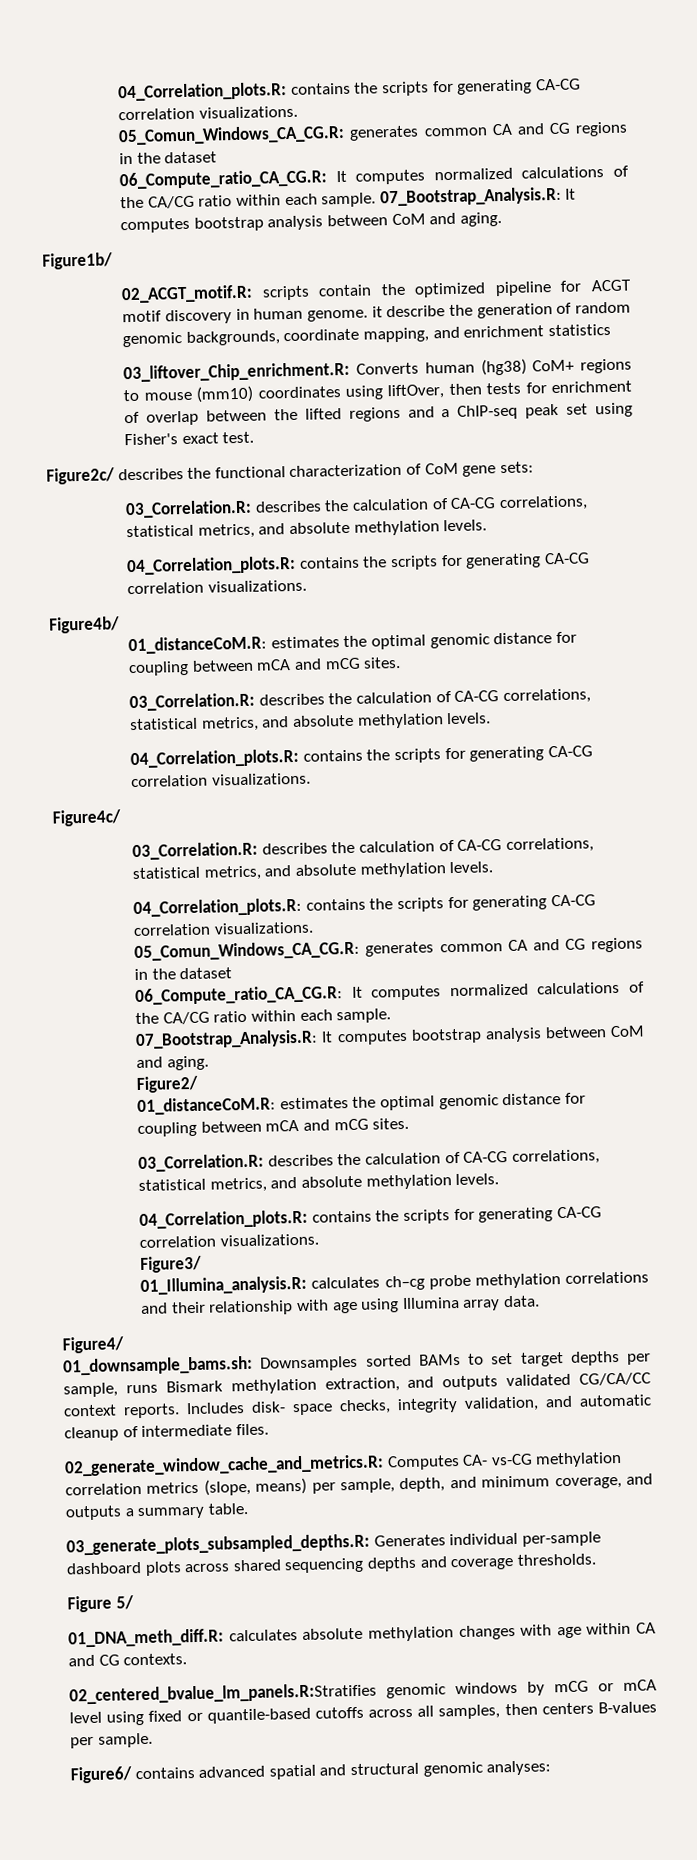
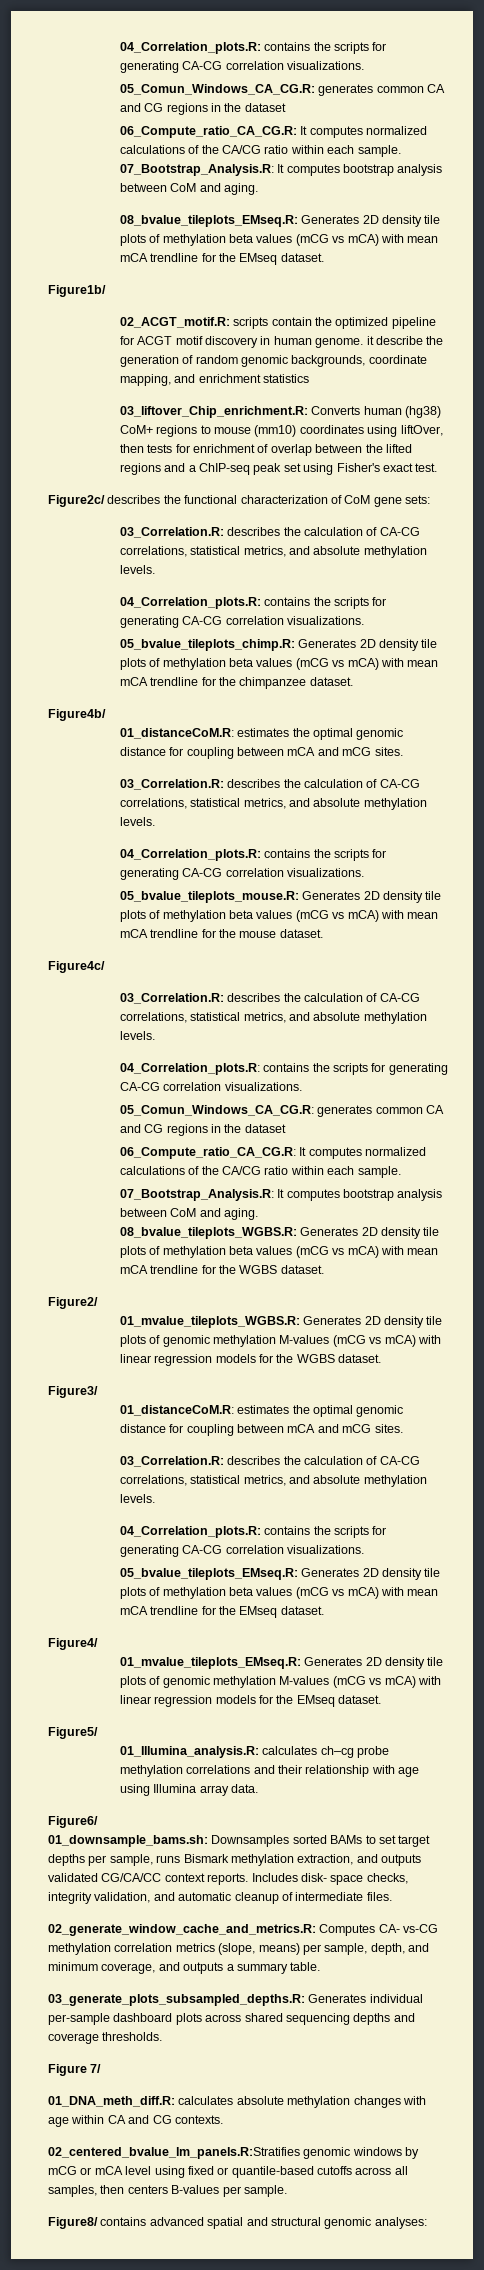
+ 08_bvalue_tileplots_EMseq.R: Generates 2D density tile plots of methylation beta values (mCG vs mCA) with mean mCA trendline for the EMseq dataset.
+ 05_bvalue_tileplots_chimp.R: Generates 2D density tile plots of methylation beta values (mCG vs mCA) with mean mCA trendline for the chimpanzee dataset.
+ 05_bvalue_tileplots_mouse.R: Generates 2D density tile plots of methylation beta values (mCG vs mCA) with mean mCA trendline for the mouse dataset.
+ 08_bvalue_tileplots_WGBS.R: Generates 2D density tile plots of methylation beta values (mCG vs mCA) with mean mCA trendline for the WGBS dataset.
  Figure2/
+ 01_mvalue_tileplots_WGBS.R: Generates 2D density tile plots of genomic methylation M-values (mCG vs mCA) with linear regression models for the WGBS dataset.
+ Figure3/
- Figure3/
+ 05_bvalue_tileplots_EMseq.R: Generates 2D density tile plots of methylation beta values (mCG vs mCA) with mean mCA trendline for the EMseq dataset.
+ Figure4/
+ 01_mvalue_tileplots_EMseq.R: Generates 2D density tile plots of genomic methylation M-values (mCG vs mCA) with linear regression models for the EMseq dataset.
+ Figure5/
- Figure4/
+ Figure6/
- Figure 5/
+ Figure 7/
- Figure6/ contains advanced spatial and structural genomic analyses:
+ Figure8/ contains advanced spatial and structural genomic analyses:

